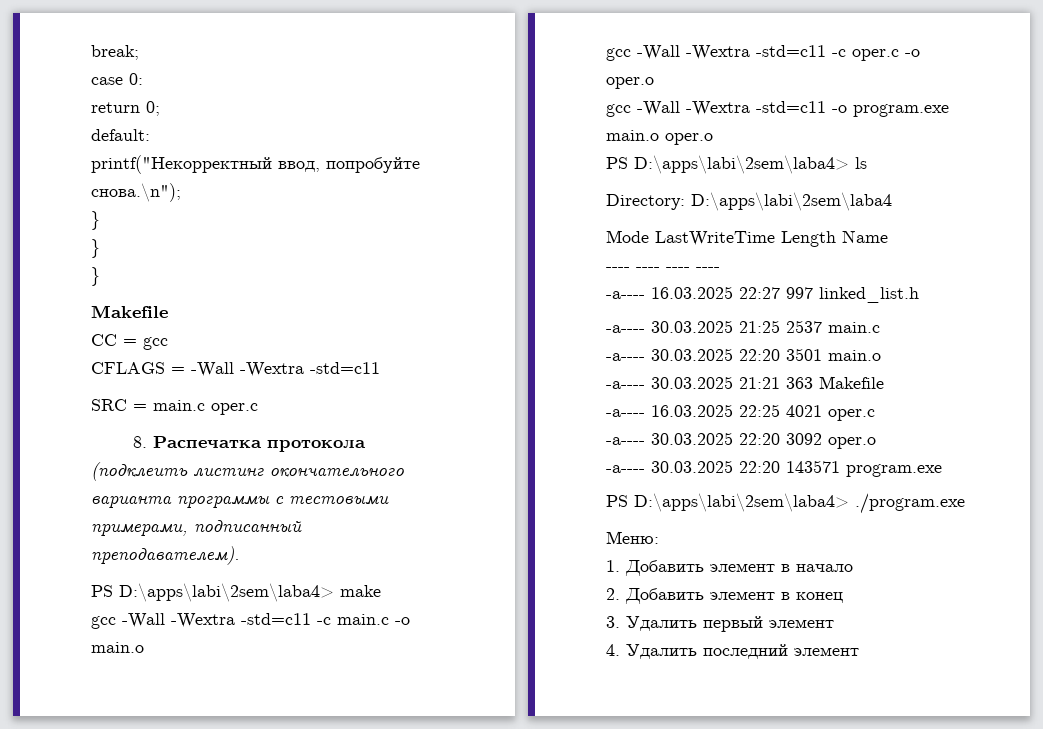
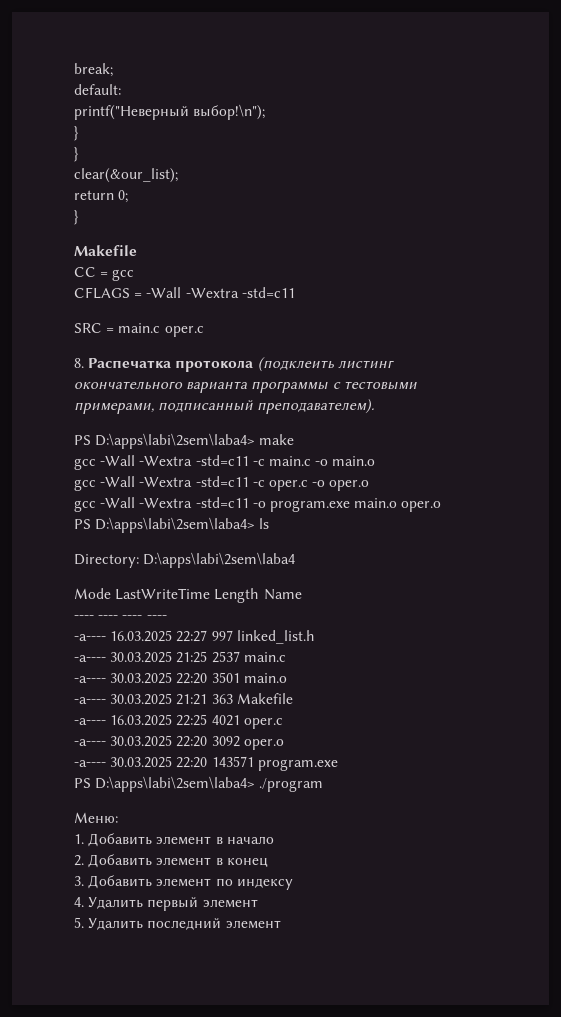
- case 0:
- return 0;
  default:
- printf("Некорректный ввод, попробуйте снова.\n");
+ printf("Неверный выбор!\n");
  }
  }
+ clear(&our_list);
+ return 0;
- PS D:\apps\labi\2sem\laba4> ./program.exe
+ PS D:\apps\labi\2sem\laba4> ./program
- 3. Удалить первый элемент
+ 3. Добавить элемент по индексу
+ 4. Удалить первый элемент
- 4. Удалить последний элемент
+ 5. Удалить последний элемент

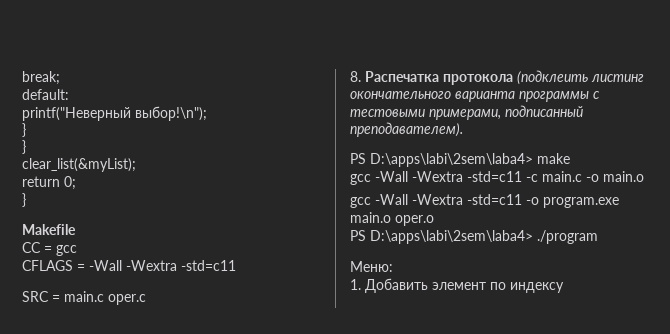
- clear(&our_list);
+ clear_list(&myList);
- gcc -Wall -Wextra -std=c11 -c oper.c -o oper.o
- PS D:\apps\labi\2sem\laba4> ls
- Directory: D:\apps\labi\2sem\laba4
- Mode LastWriteTime Length Name
- ---- ---- ---- ----
- -a---- 16.03.2025 22:27 997 linked_list.h
- -a---- 30.03.2025 21:25 2537 main.c
- -a---- 30.03.2025 22:20 3501 main.o
- -a---- 30.03.2025 21:21 363 Makefile
- -a---- 16.03.2025 22:25 4021 oper.c
- -a---- 30.03.2025 22:20 3092 oper.o
- -a---- 30.03.2025 22:20 143571 program.exe
- 1. Добавить элемент в начало
- 2. Добавить элемент в конец
- 3. Добавить элемент по индексу
- 4. Удалить первый элемент
- 5. Удалить последний элемент
+ 1. Добавить элемент по индексу

